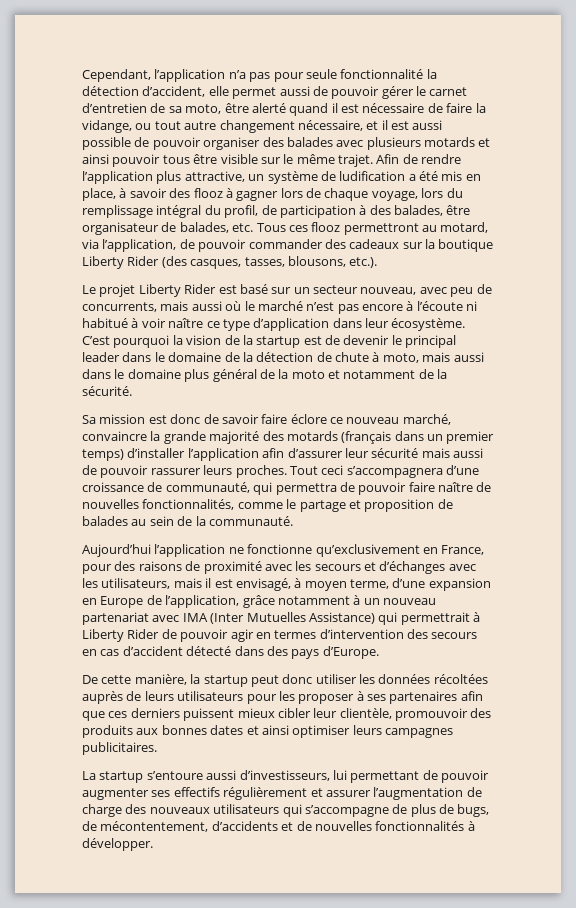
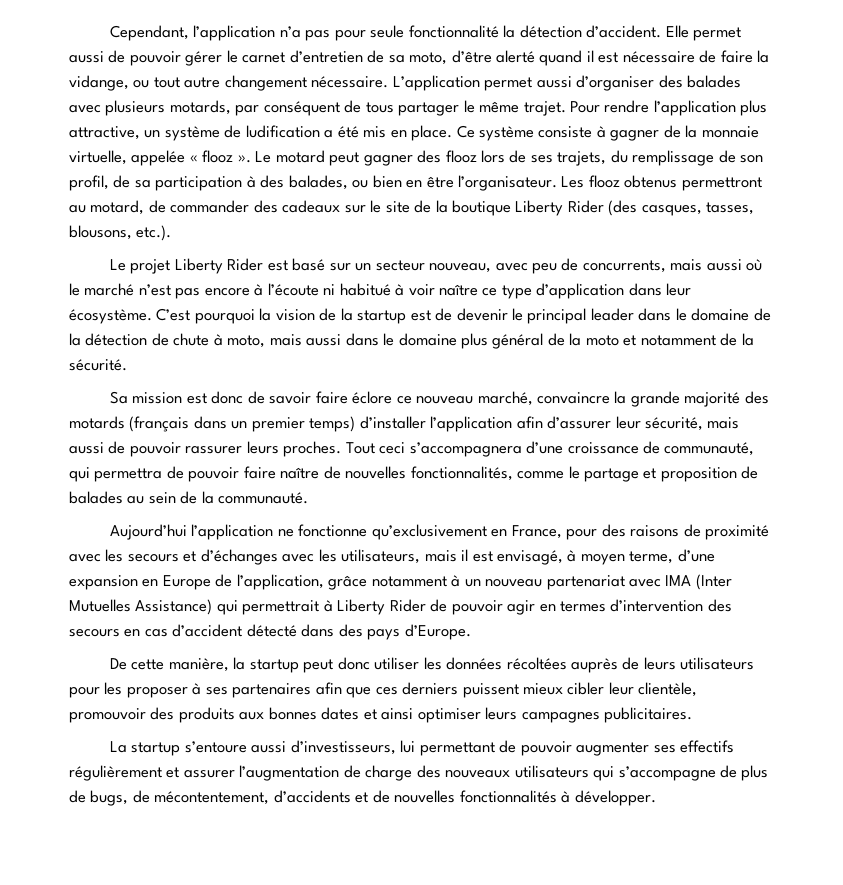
- Cependant, l’application n’a pas pour seule fonctionnalité la détection d’accident, elle permet aussi de pouvoir gérer le carnet d’entretien de sa moto, être alerté quand il est nécessaire de faire la vidange, ou tout autre changement nécessaire, et il est aussi possible de pouvoir organiser des balades avec plusieurs motards et ainsi pouvoir tous être visible sur le même trajet.
+ Cependant, l’application n’a pas pour seule fonctionnalité la détection d’accident. Elle permet aussi de pouvoir gérer le carnet d’entretien de sa moto, d’être alerté quand il est nécessaire de faire la vidange, ou tout autre changement nécessaire. L’application permet aussi d’organiser des balades avec plusieurs motards, par conséquent de tous partager le même trajet.
- Afin de rendre l’application plus attractive, un système de ludification a été mis en place, à savoir des flooz à gagner lors de chaque voyage, lors du remplissage intégral du profil, de participation à des balades, être organisateur de balades, etc. Tous ces flooz permettront au motard, via l’application, de pouvoir commander des cadeaux sur la boutique Liberty Rider (des casques, tasses, blousons, etc.).
+ Pour rendre l’application plus attractive, un système de ludification a été mis en place. Ce système consiste à gagner de la monnaie virtuelle, appelée « flooz ». Le motard peut gagner des flooz lors de ses trajets, du remplissage de son profil, de sa participation à des balades, ou bien en être l’organisateur. Les flooz obtenus permettront au motard, de commander des cadeaux sur le site de la boutique Liberty Rider (des casques, tasses, blousons, etc.).
- Sa mission est donc de savoir faire éclore ce nouveau marché, convaincre la grande majorité des motards (français dans un premier temps) d’installer l’application afin d’assurer leur sécurité mais aussi de pouvoir rassurer leurs proches.
+ Sa mission est donc de savoir faire éclore ce nouveau marché, convaincre la grande majorité des motards (français dans un premier temps) d’installer l’application afin d’assurer leur sécurité, mais aussi de pouvoir rassurer leurs proches.

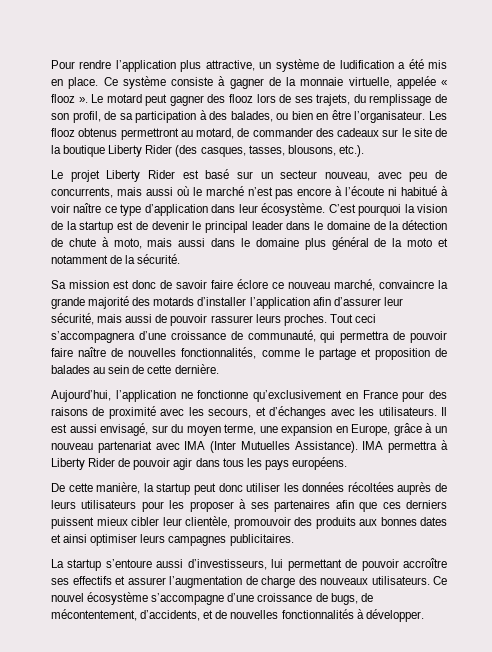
- Cependant, l’application n’a pas pour seule fonctionnalité la détection d’accident. Elle permet aussi de pouvoir gérer le carnet d’entretien de sa moto, d’être alerté quand il est nécessaire de faire la vidange, ou tout autre changement nécessaire. L’application permet aussi d’organiser des balades avec plusieurs motards, par conséquent de tous partager le même trajet.
- Sa mission est donc de savoir faire éclore ce nouveau marché, convaincre la grande majorité des motards (français dans un premier temps) d’installer l’application afin d’assurer leur sécurité, mais aussi de pouvoir rassurer leurs proches.
+ Sa mission est donc de savoir faire éclore ce nouveau marché, convaincre la grande majorité des motards d’installer l’application afin d’assurer leur sécurité, mais aussi de pouvoir rassurer leurs proches.
- Tout ceci s’accompagnera d’une croissance de communauté, qui permettra de pouvoir faire naître de nouvelles fonctionnalités, comme le partage et proposition de balades au sein de la communauté.
- Aujourd’hui l’application ne fonctionne qu’exclusivement en France, pour des raisons de proximité avec les secours et d’échanges avec les utilisateurs, mais il est envisagé, à moyen terme, d’une expansion en Europe de l’application, grâce notamment à un nouveau partenariat avec IMA (Inter Mutuelles Assistance) qui permettrait à Liberty Rider de pouvoir agir en termes d’intervention des secours en cas d’accident détecté dans des pays d’Europe.
+ Tout ceci s’accompagnera d’une croissance de communauté, qui permettra de pouvoir faire naître de nouvelles fonctionnalités, comme le partage et proposition de balades au sein de cette dernière.
+ Aujourd’hui, l’application ne fonctionne qu’exclusivement en France pour des raisons de proximité avec les secours, et d’échanges avec les utilisateurs. Il est aussi envisagé, sur du moyen terme, une expansion en Europe, grâce à un nouveau partenariat avec IMA (Inter Mutuelles Assistance). IMA permettra à Liberty Rider de pouvoir agir dans tous les pays européens.
- La startup s’entoure aussi d’investisseurs, lui permettant de pouvoir augmenter ses effectifs régulièrement et assurer l’augmentation de charge des nouveaux utilisateurs qui s’accompagne de plus de bugs, de mécontentement, d’accidents et de nouvelles fonctionnalités à développer.
+ La startup s’entoure aussi d’investisseurs, lui permettant de pouvoir accroître ses effectifs et assurer l’augmentation de charge des nouveaux utilisateurs. Ce nouvel écosystème s’accompagne d’une croissance de bugs, de mécontentement, d’accidents, et de nouvelles fonctionnalités à développer.

